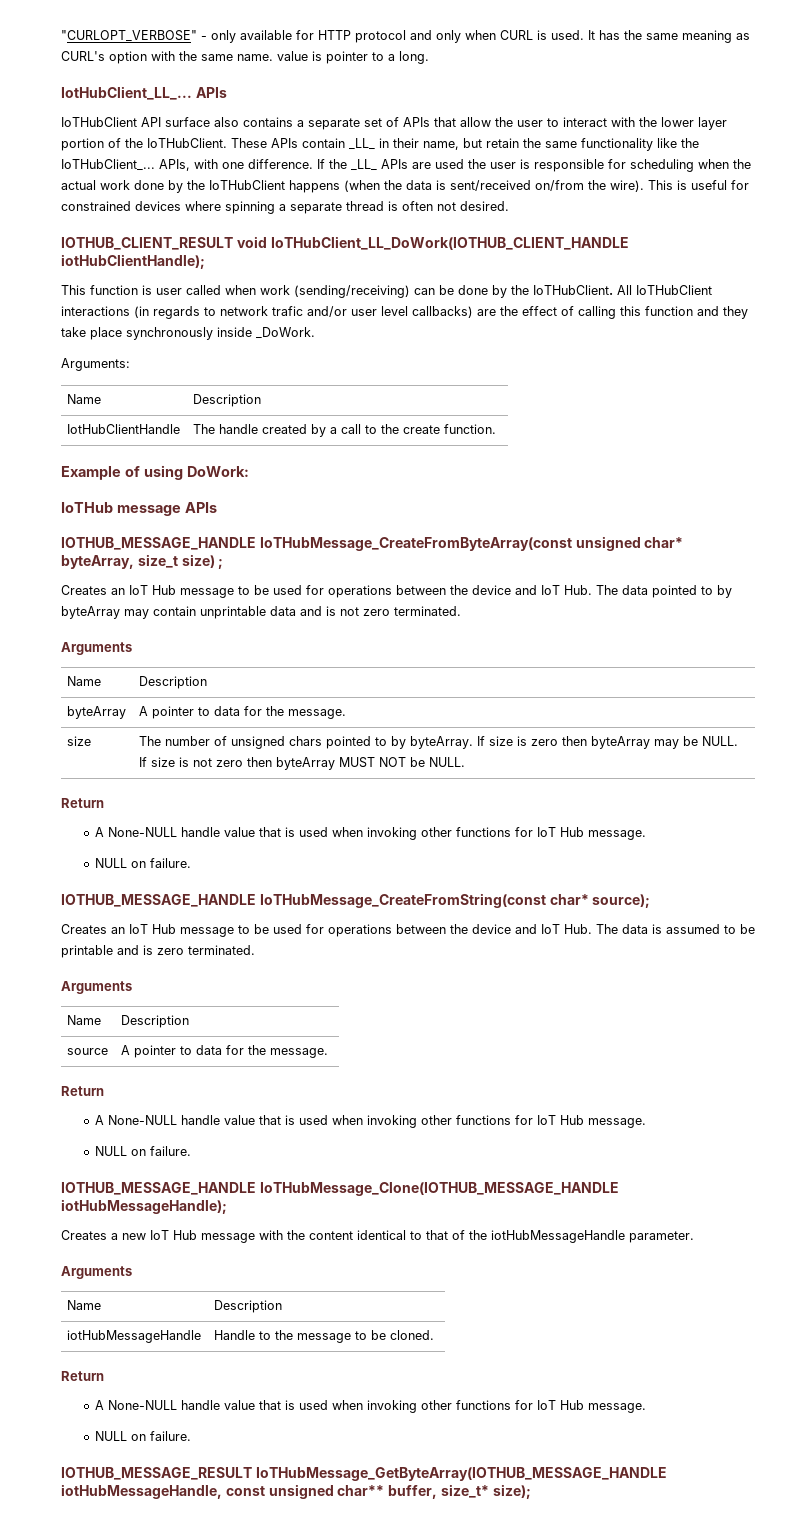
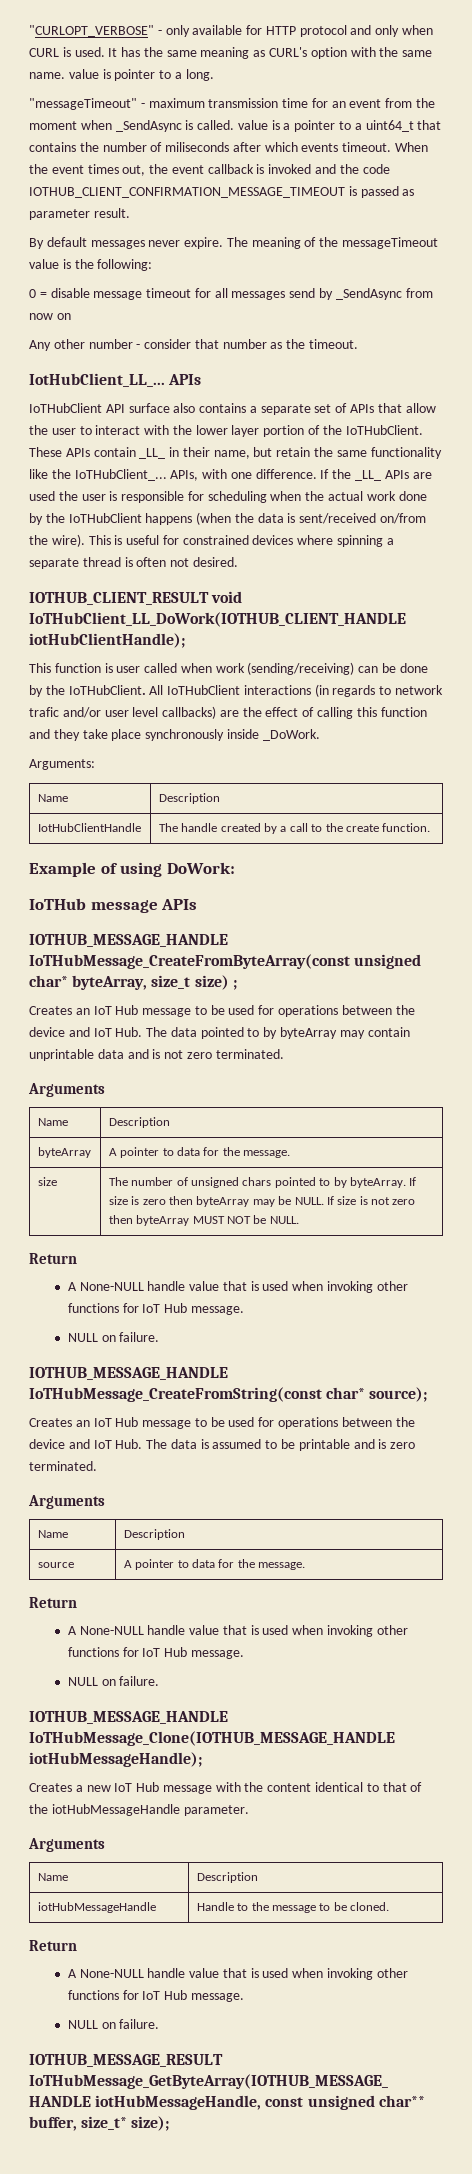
+ "messageTimeout" - maximum transmission time for an event from the moment when _SendAsync is called. value is a pointer to a uint64_t that contains the number of miliseconds after which events timeout. When the event times out, the event callback is invoked and the code IOTHUB_CLIENT_CONFIRMATION_MESSAGE_TIMEOUT is passed as parameter result.
+ By default messages never expire. The meaning of the messageTimeout value is the following:
+ 0 = disable message timeout for all messages send by _SendAsync from now on
+ Any other number - consider that number as the timeout.

